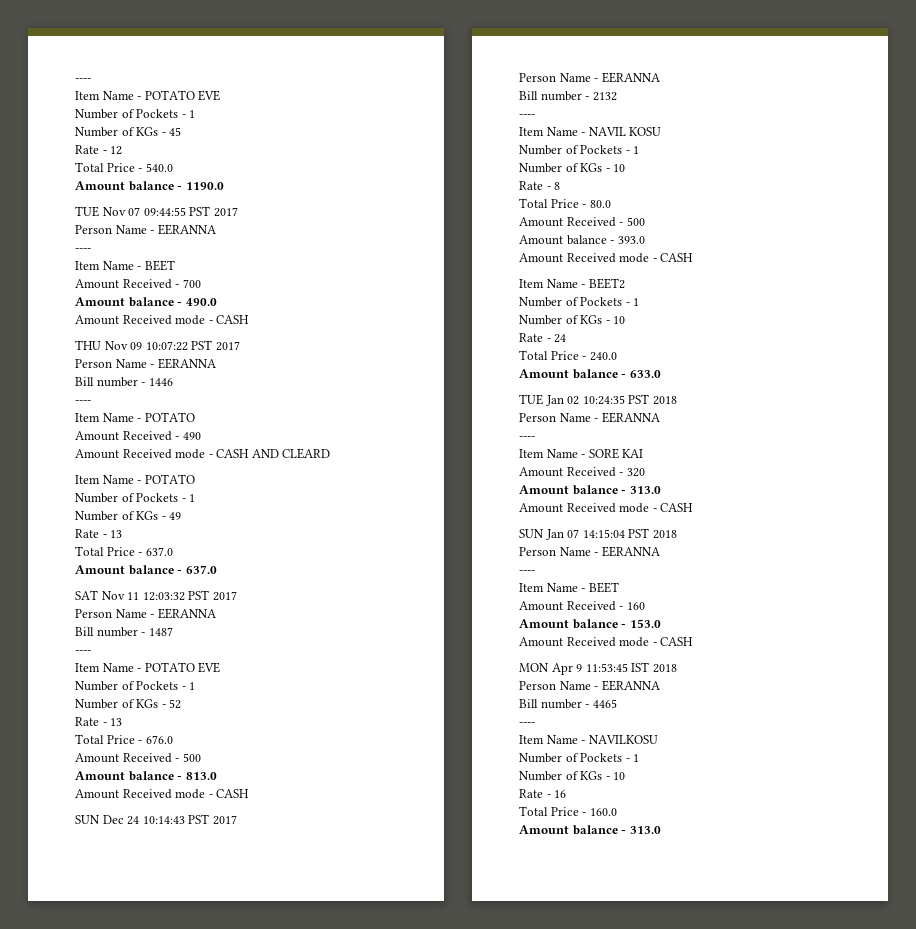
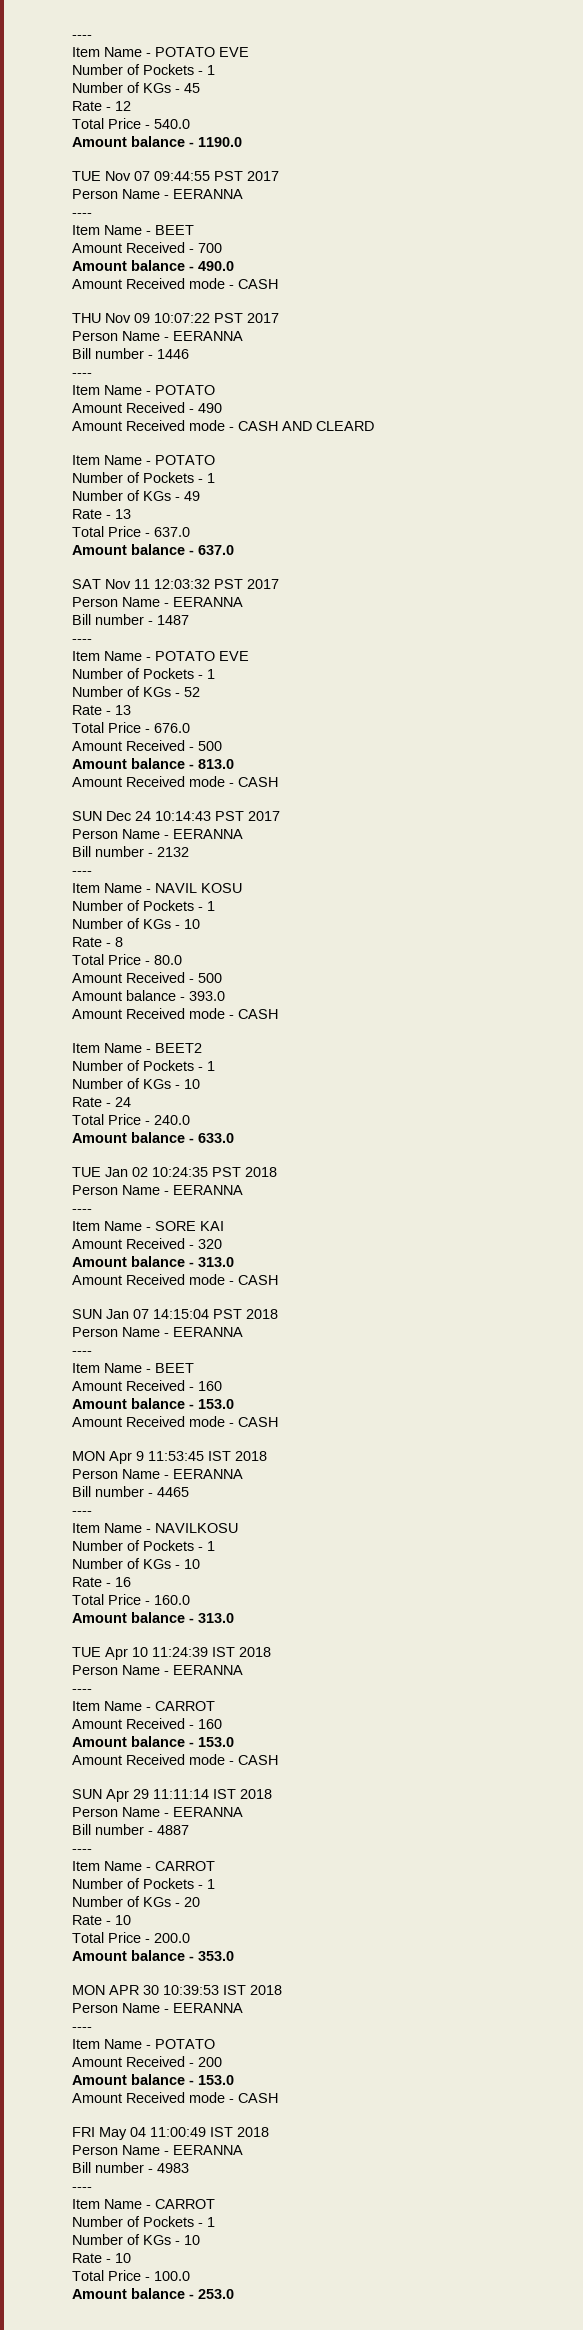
+ TUE Apr 10 11:24:39 IST 2018
+ Person Name - EERANNA
+ ----
+ Item Name - CARROT
+ Amount Received - 160
+ Amount balance - 153.0
+ Amount Received mode - CASH
+ SUN Apr 29 11:11:14 IST 2018
+ Person Name - EERANNA
+ Bill number - 4887
+ ----
+ Item Name - CARROT
+ Number of Pockets - 1
+ Number of KGs - 20
+ Rate - 10
+ Total Price - 200.0
+ Amount balance - 353.0
+ MON APR 30 10:39:53 IST 2018
+ Person Name - EERANNA
+ ----
+ Item Name - POTATO
+ Amount Received - 200
+ Amount balance - 153.0
+ Amount Received mode - CASH
+ FRI May 04 11:00:49 IST 2018
+ Person Name - EERANNA
+ Bill number - 4983
+ ----
+ Item Name - CARROT
+ Number of Pockets - 1
+ Number of KGs - 10
+ Rate - 10
+ Total Price - 100.0
+ Amount balance - 253.0

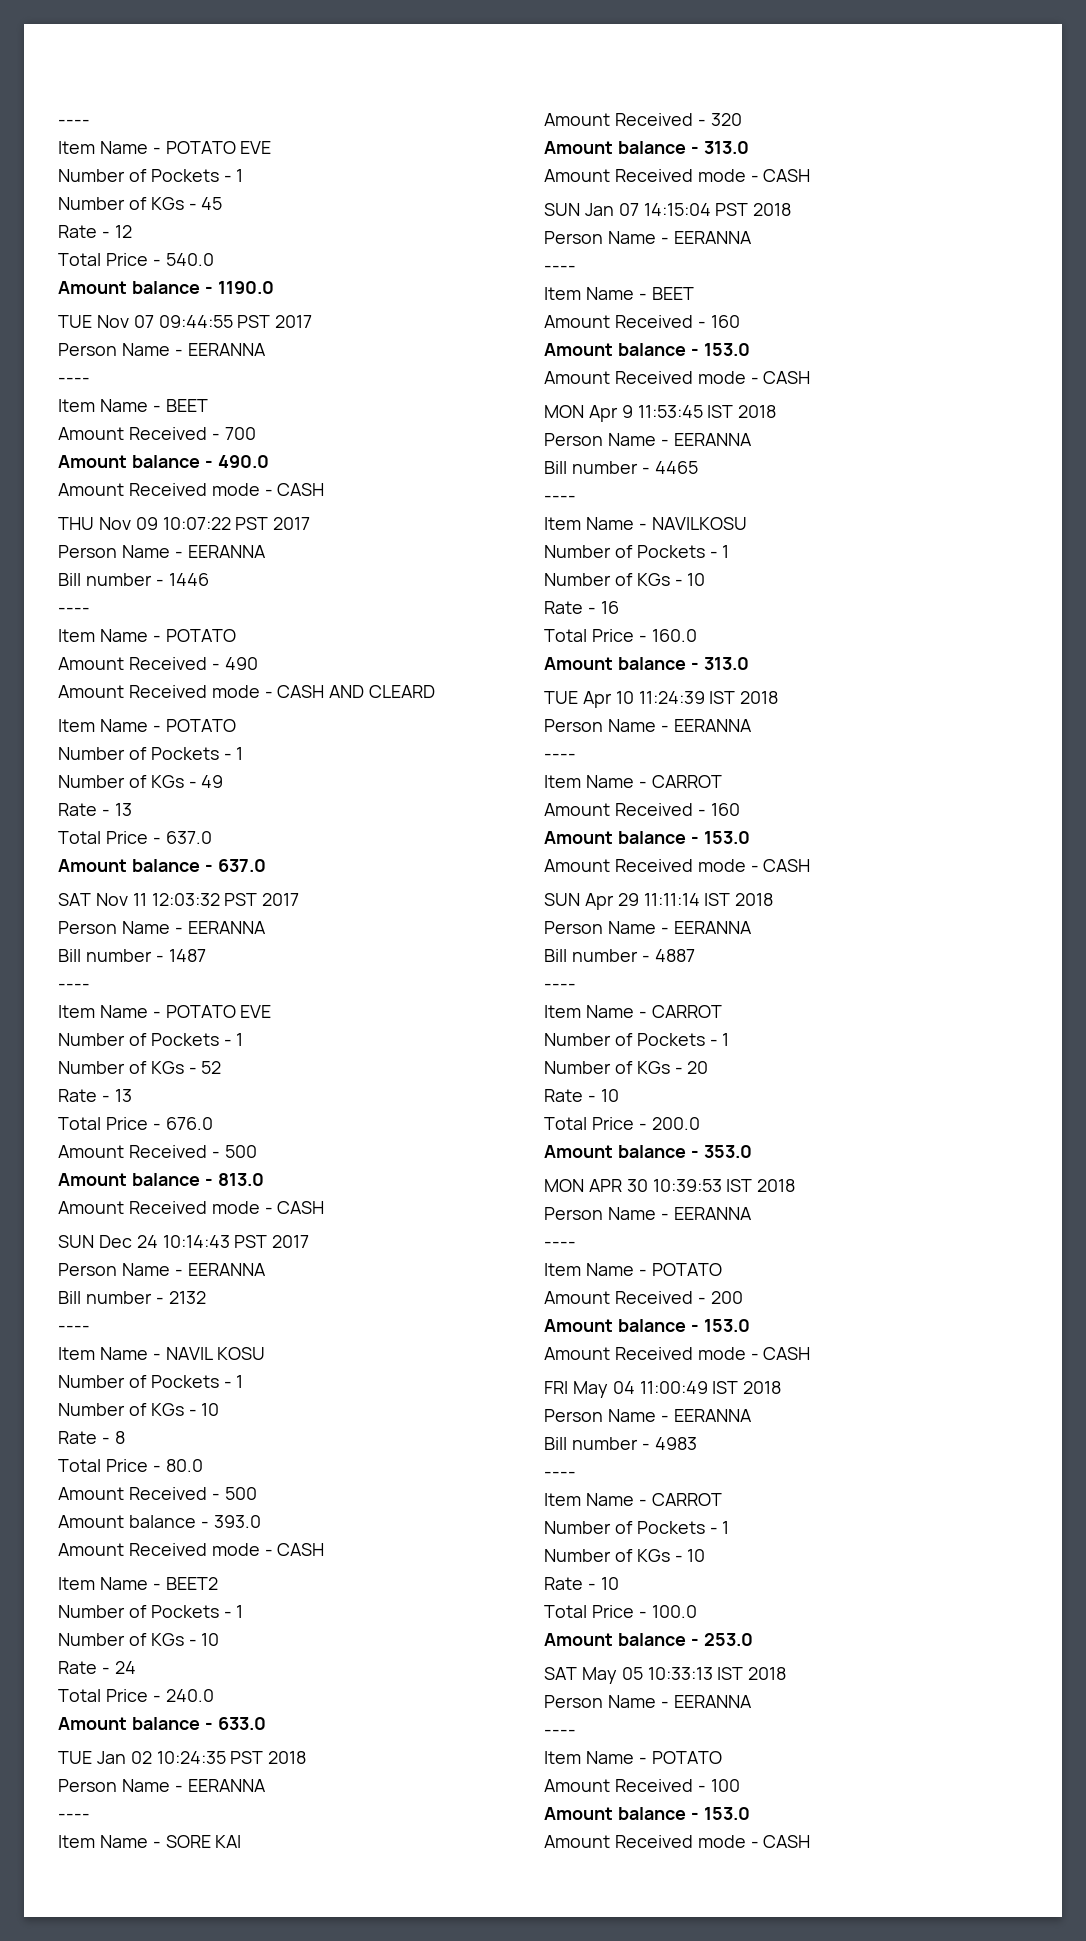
+ SAT May 05 10:33:13 IST 2018
+ Person Name - EERANNA
+ ----
+ Item Name - POTATO
+ Amount Received - 100
+ Amount balance - 153.0
+ Amount Received mode - CASH

